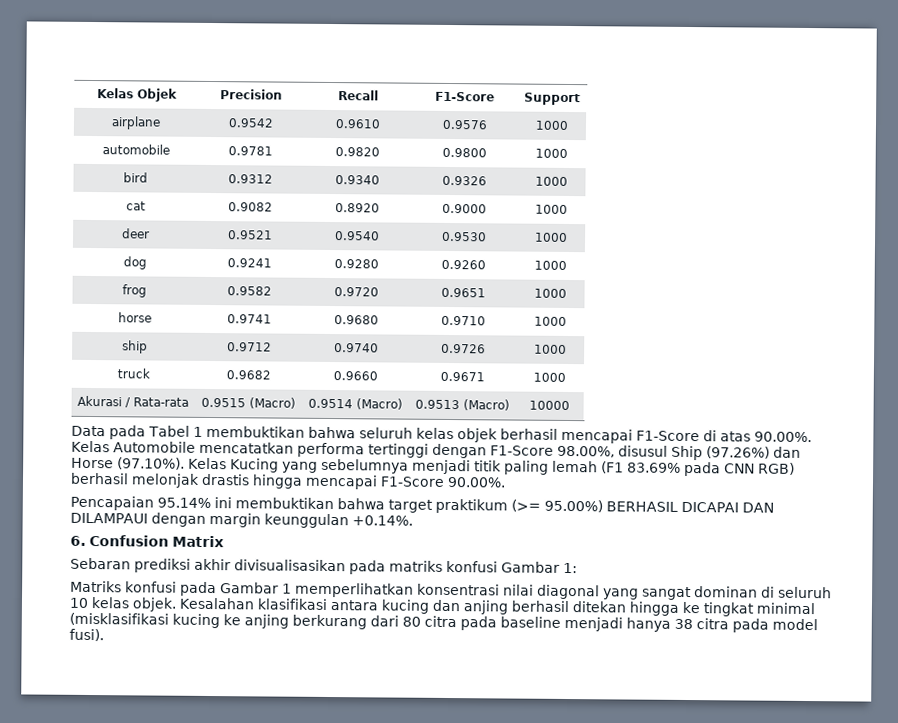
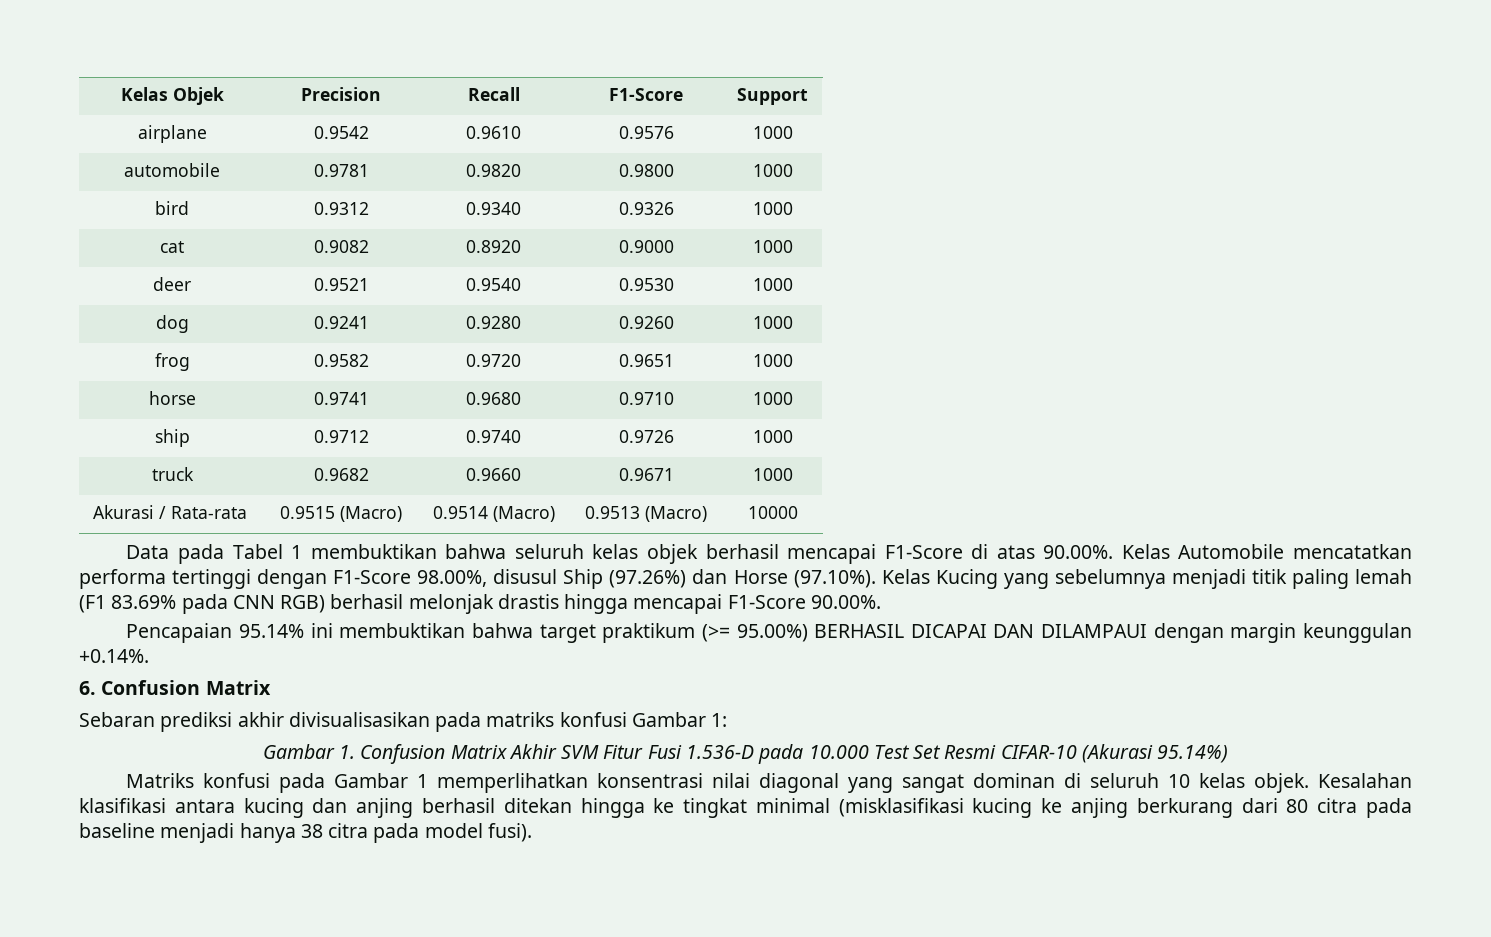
+ Gambar 1. Confusion Matrix Akhir SVM Fitur Fusi 1.536-D pada 10.000 Test Set Resmi CIFAR-10 (Akurasi 95.14%)

